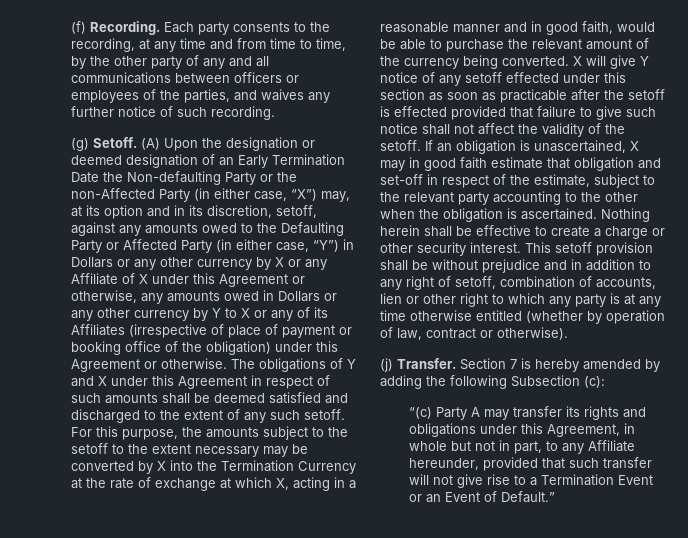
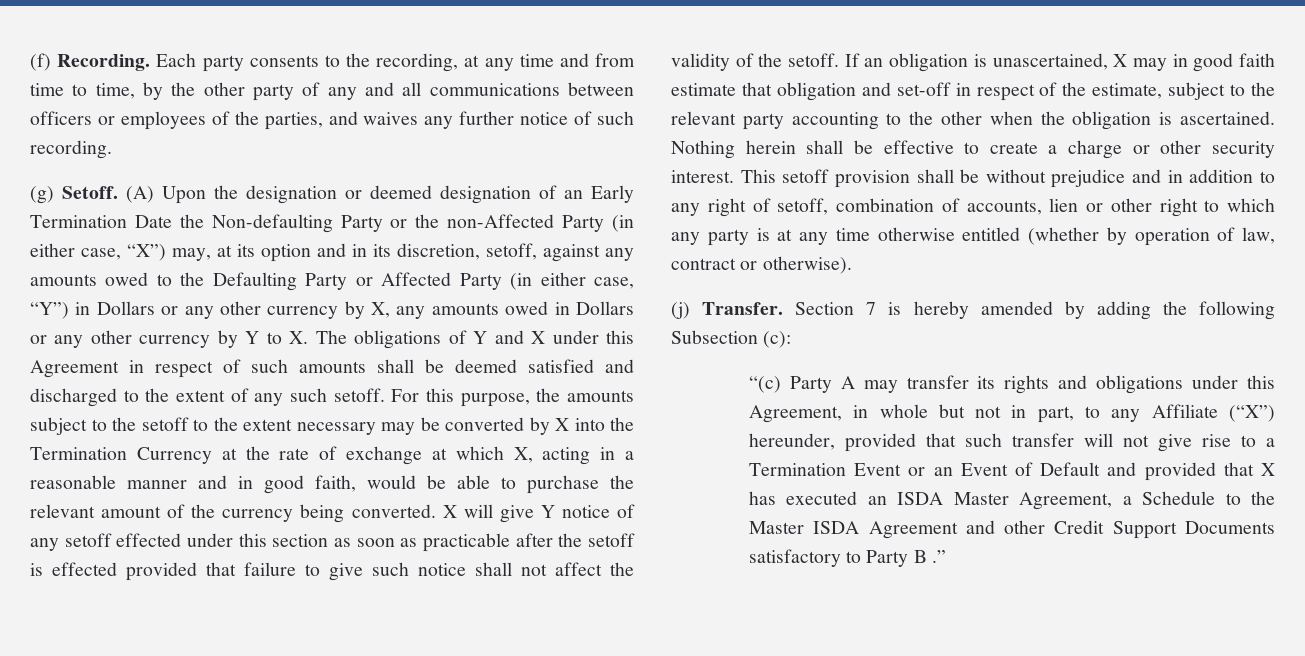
- (A) Upon the designation or deemed designation of an Early Termination Date the Non-defaulting Party or the non-Affected Party (in either case, “X”) may, at its option and in its discretion, setoff, against any amounts owed to the Defaulting Party or Affected Party (in either case, “Y”) in Dollars or any other currency by X or any Affiliate of X under this Agreement or otherwise, any amounts owed in Dollars or any other currency by Y to X or any of its Affiliates (irrespective of place of payment or booking office of the obligation) under this Agreement or otherwise. The obligations of Y and X under this Agreement in respect of such amounts shall be deemed satisfied and discharged to the extent of any such setoff.
+ (A) Upon the designation or deemed designation of an Early Termination Date the Non-defaulting Party or the non-Affected Party (in either case, “X”) may, at its option and in its discretion, setoff, against any amounts owed to the Defaulting Party or Affected Party (in either case, “Y”) in Dollars or any other currency by X, any amounts owed in Dollars or any other currency by Y to X. The obligations of Y and X under this Agreement in respect of such amounts shall be deemed satisfied and discharged to the extent of any such setoff.
- “(c) Party A may transfer its rights and obligations under this Agreement, in whole but not in part, to any Affiliate hereunder, provided that such transfer will not give rise to a Termination Event or an Event of Default.”
+ “(c) Party A may transfer its rights and obligations under this Agreement, in whole but not in part, to any Affiliate (“X”) hereunder, provided that such transfer will not give rise to a Termination Event or an Event of Default and provided that X has executed an ISDA Master Agreement, a Schedule to the Master ISDA Agreement and other Credit Support Documents satisfactory to Party B .”

